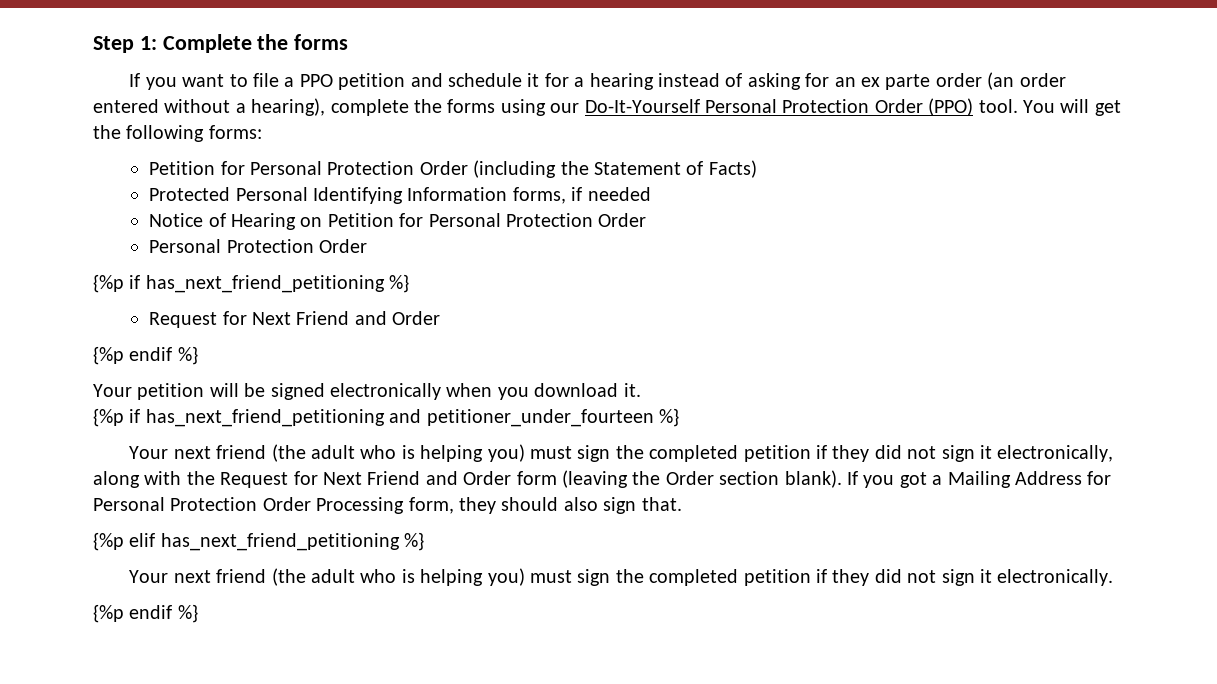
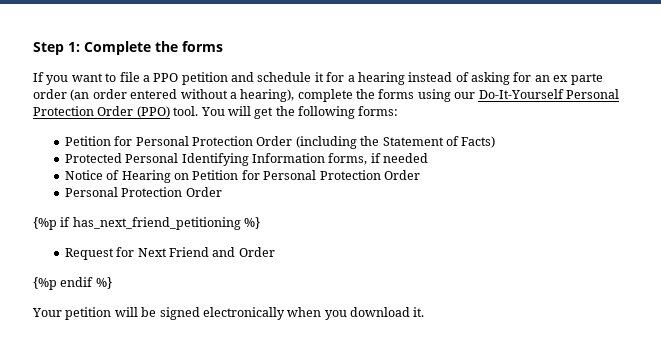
- {%p if has_next_friend_petitioning and petitioner_under_fourteen %}
- Your next friend (the adult who is helping you) must sign the completed petition if they did not sign it electronically, along with the Request for Next Friend and Order form (leaving the Order section blank). If you got a Mailing Address for Personal Protection Order Processing form, they should also sign that.
- {%p elif has_next_friend_petitioning %}
- Your next friend (the adult who is helping you) must sign the completed petition if they did not sign it electronically.
- {%p endif %}

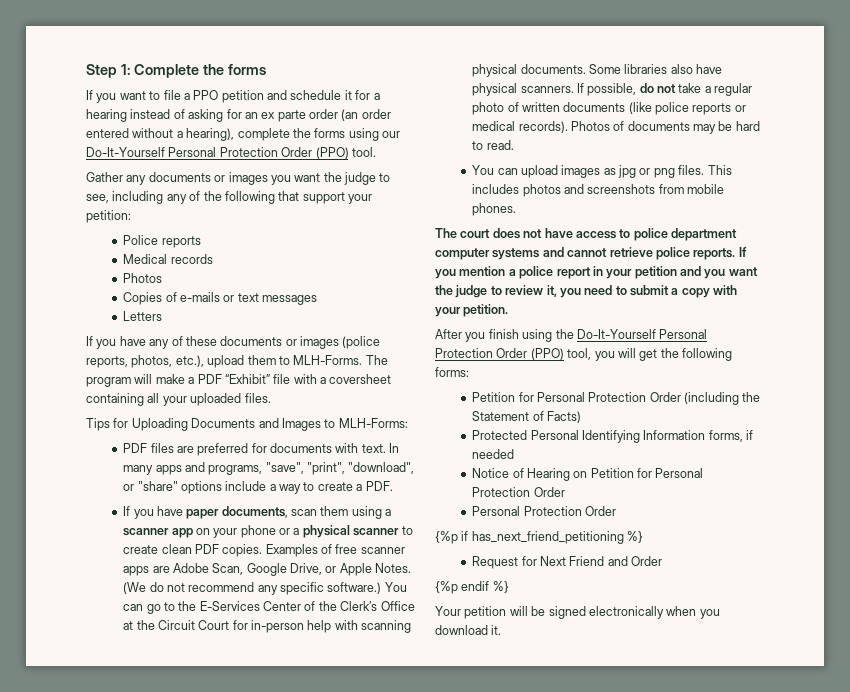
- If you want to file a PPO petition and schedule it for a hearing instead of asking for an ex parte order (an order entered without a hearing), complete the forms using our Do-It-Yourself Personal Protection Order (PPO) tool. You will get the following forms:
+ If you want to file a PPO petition and schedule it for a hearing instead of asking for an ex parte order (an order entered without a hearing), complete the forms using our Do-It-Yourself Personal Protection Order (PPO) tool.
+ Gather any documents or images you want the judge to see, including any of the following that support your petition:
+ Police reports
+ Medical records
+ Photos
+ Copies of e-mails or text messages
+ Letters
+ If you have any of these documents or images (police reports, photos, etc.), upload them to MLH-Forms. The program will make a PDF “Exhibit” file with a coversheet containing all your uploaded files.
+ Tips for Uploading Documents and Images to MLH-Forms:
+ PDF files are preferred for documents with text. In many apps and programs, "save", "print", "download", or "share" options include a way to create a PDF.
+ If you have paper documents, scan them using a scanner app on your phone or a physical scanner to create clean PDF copies. Examples of free scanner apps are Adobe Scan, Google Drive, or Apple Notes. (We do not recommend any specific software.) You can go to the E-Services Center of the Clerk’s Office at the Circuit Court for in-person help with scanning physical documents. Some libraries also have physical scanners. If possible, do not take a regular photo of written documents (like police reports or medical records). Photos of documents may be hard to read.
+ You can upload images as jpg or png files. This includes photos and screenshots from mobile phones.
+ The court does not have access to police department computer systems and cannot retrieve police reports. If you mention a police report in your petition and you want the judge to review it, you need to submit a copy with your petition.
+ After you finish using the Do-It-Yourself Personal Protection Order (PPO) tool, you will get the following forms:

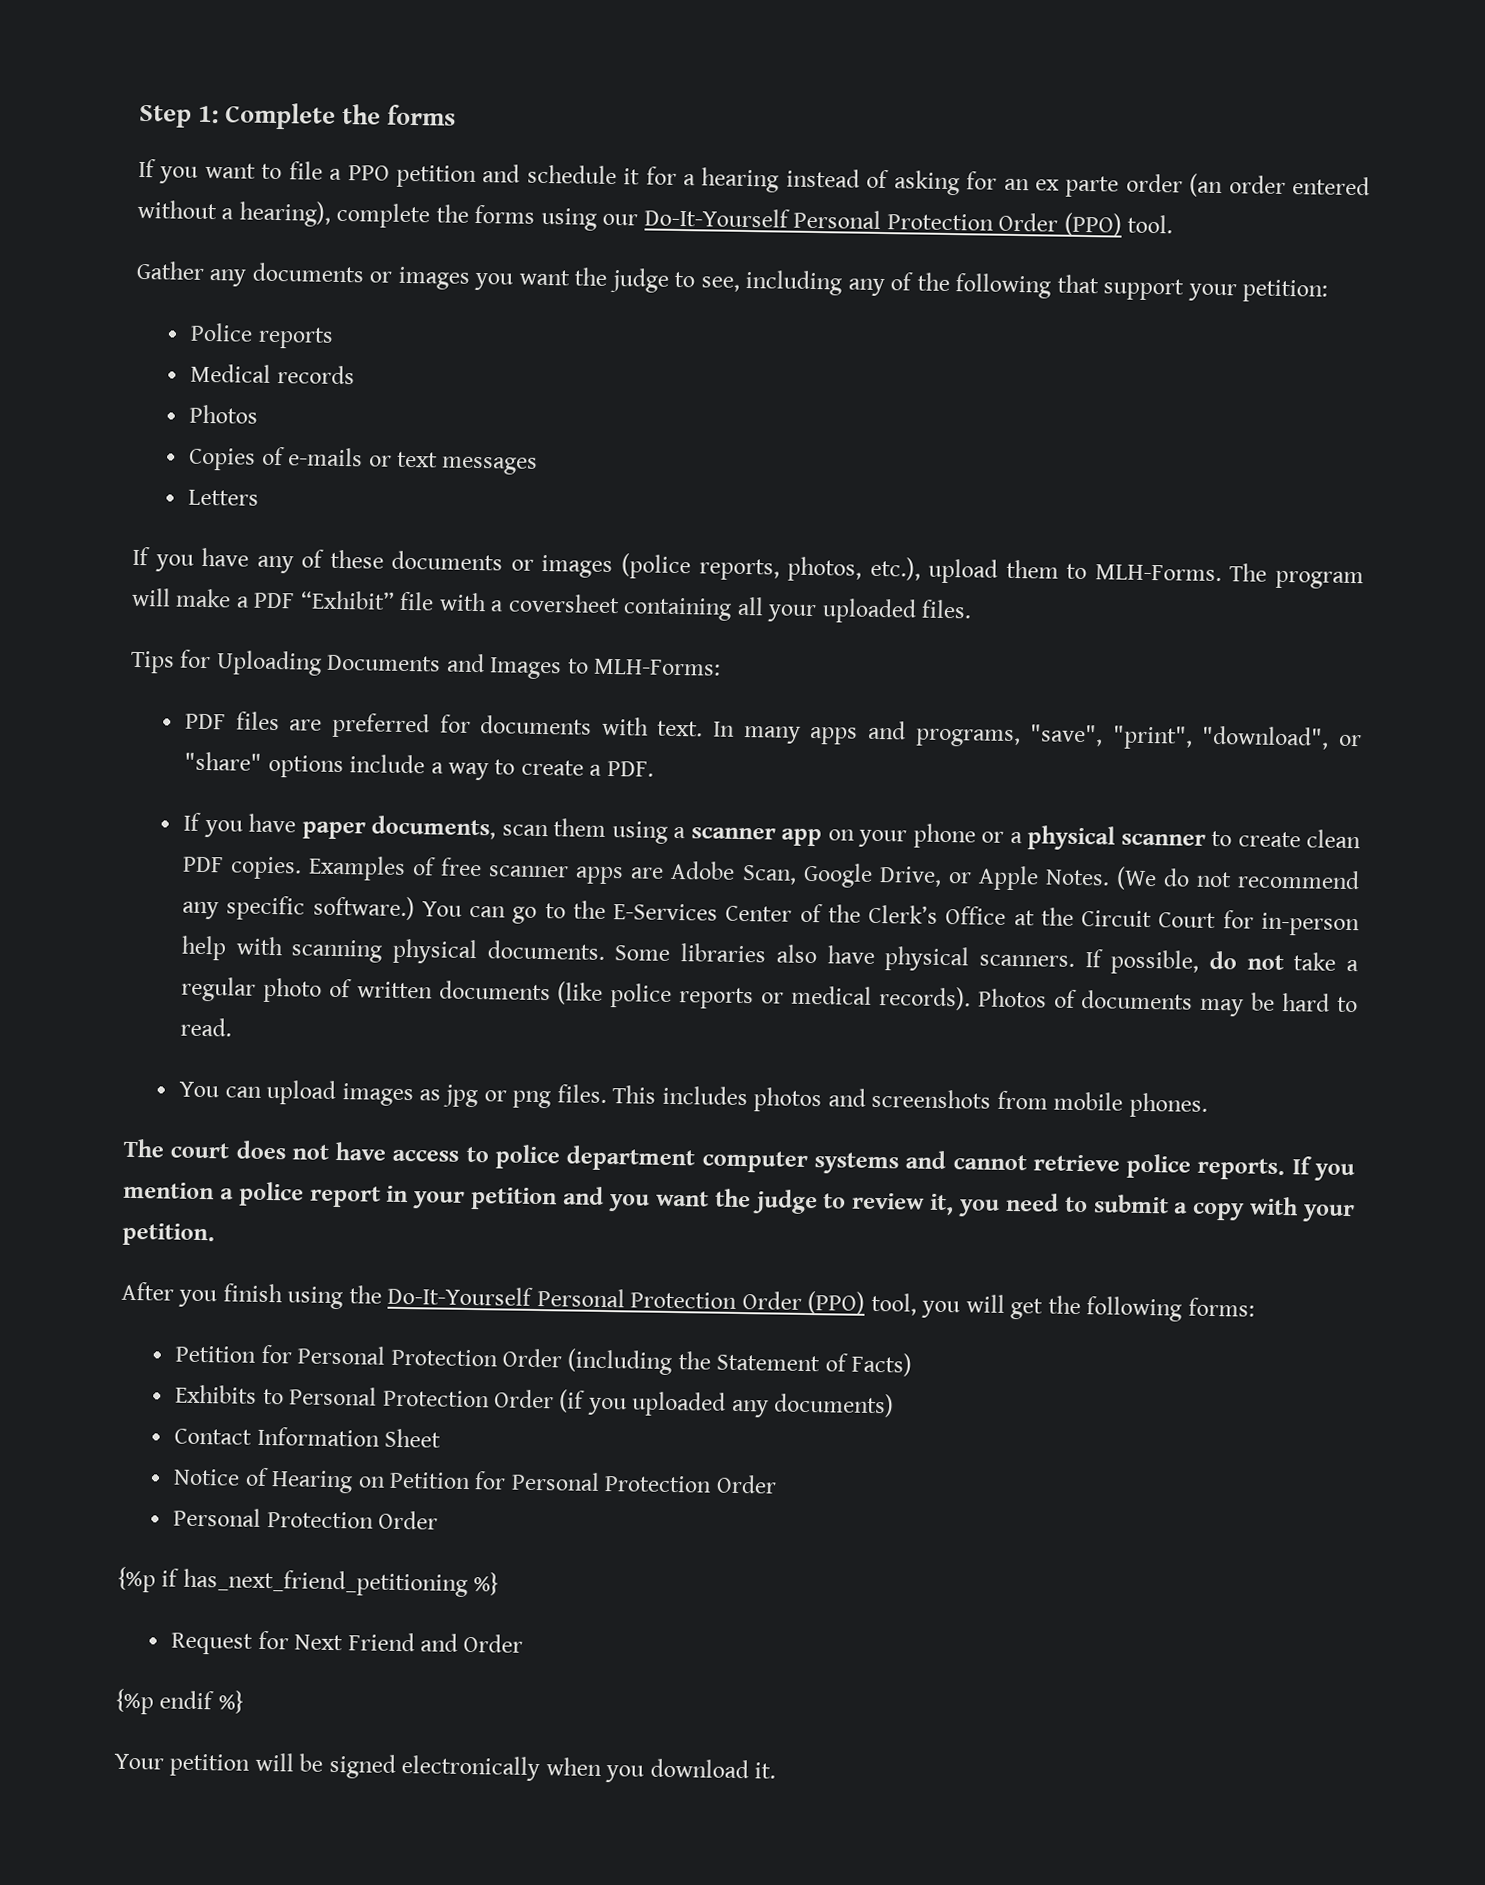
- Protected Personal Identifying Information forms, if needed
+ Exhibits to Personal Protection Order (if you uploaded any documents)
+ Contact Information Sheet

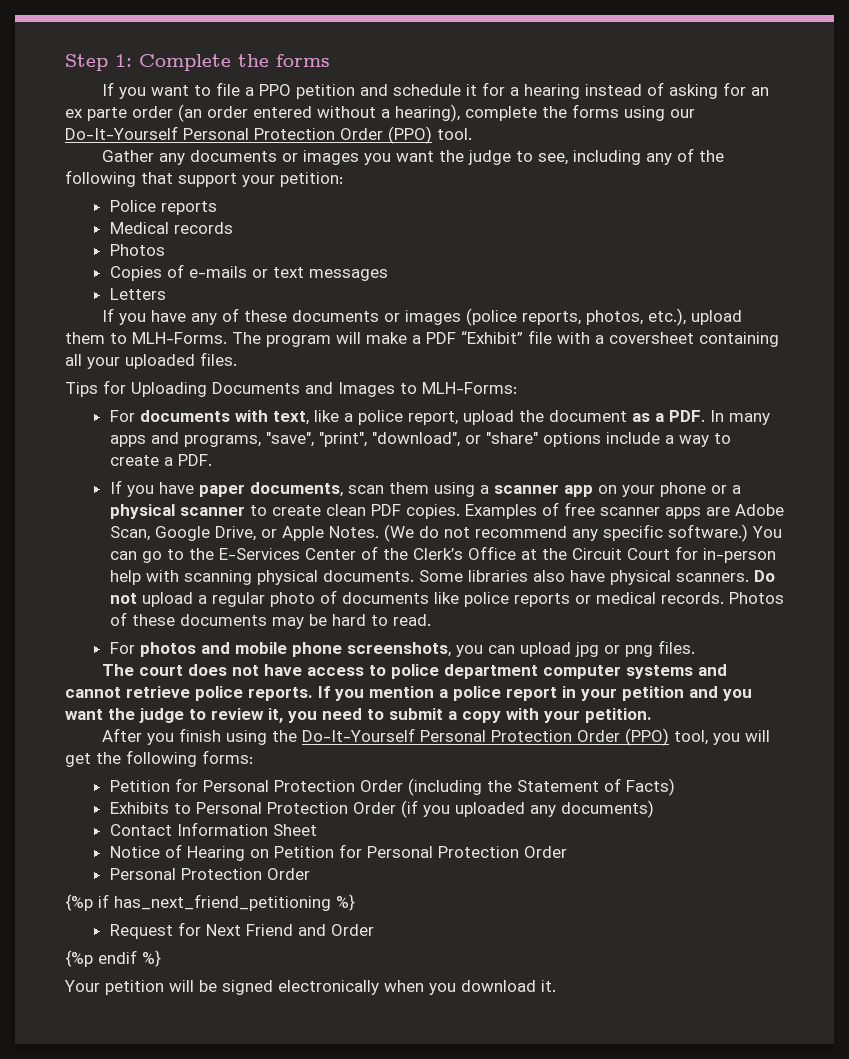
- PDF files are preferred for documents with text. In many apps and programs, "save", "print", "download", or "share" options include a way to create a PDF.
+ For documents with text, like a police report, upload the document as a PDF. In many apps and programs, "save", "print", "download", or "share" options include a way to create a PDF.
- If possible, do not take a regular photo of written documents (like police reports or medical records).
+ Do not upload a regular photo of documents like police reports or medical records.
- Photos of documents may be hard to read.
+ Photos of these documents may be hard to read.
- You can upload images as jpg or png files. This includes photos and screenshots from mobile phones.
+ For photos and mobile phone screenshots, you can upload jpg or png files.

